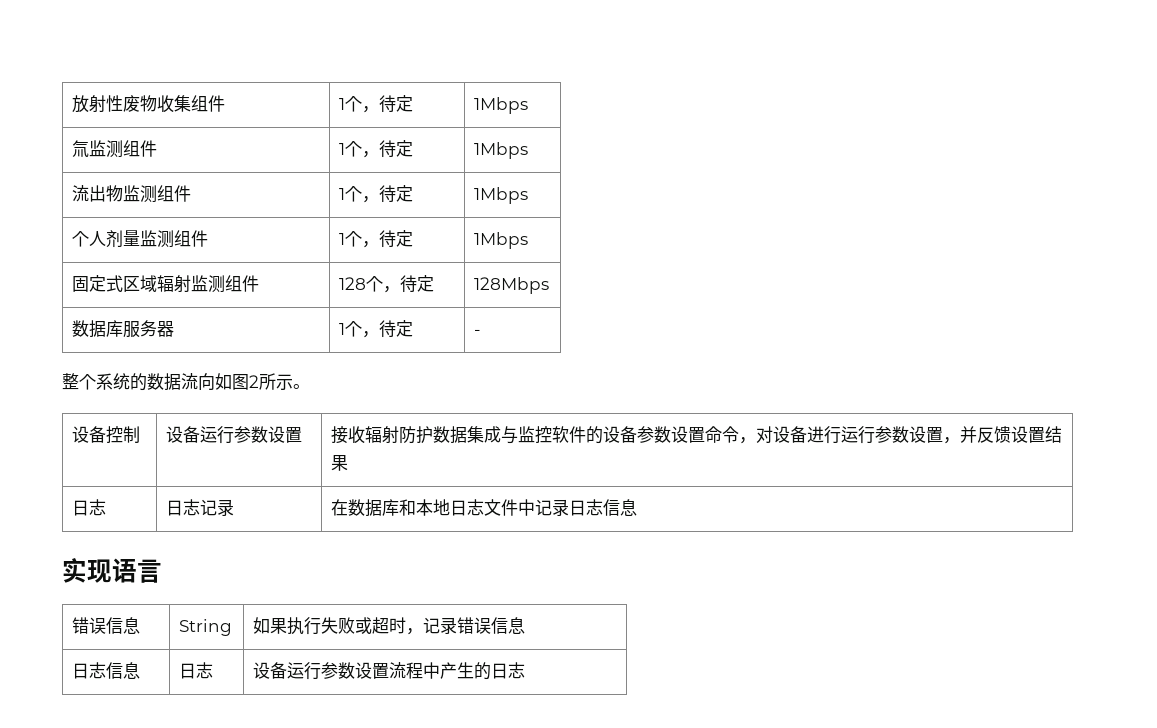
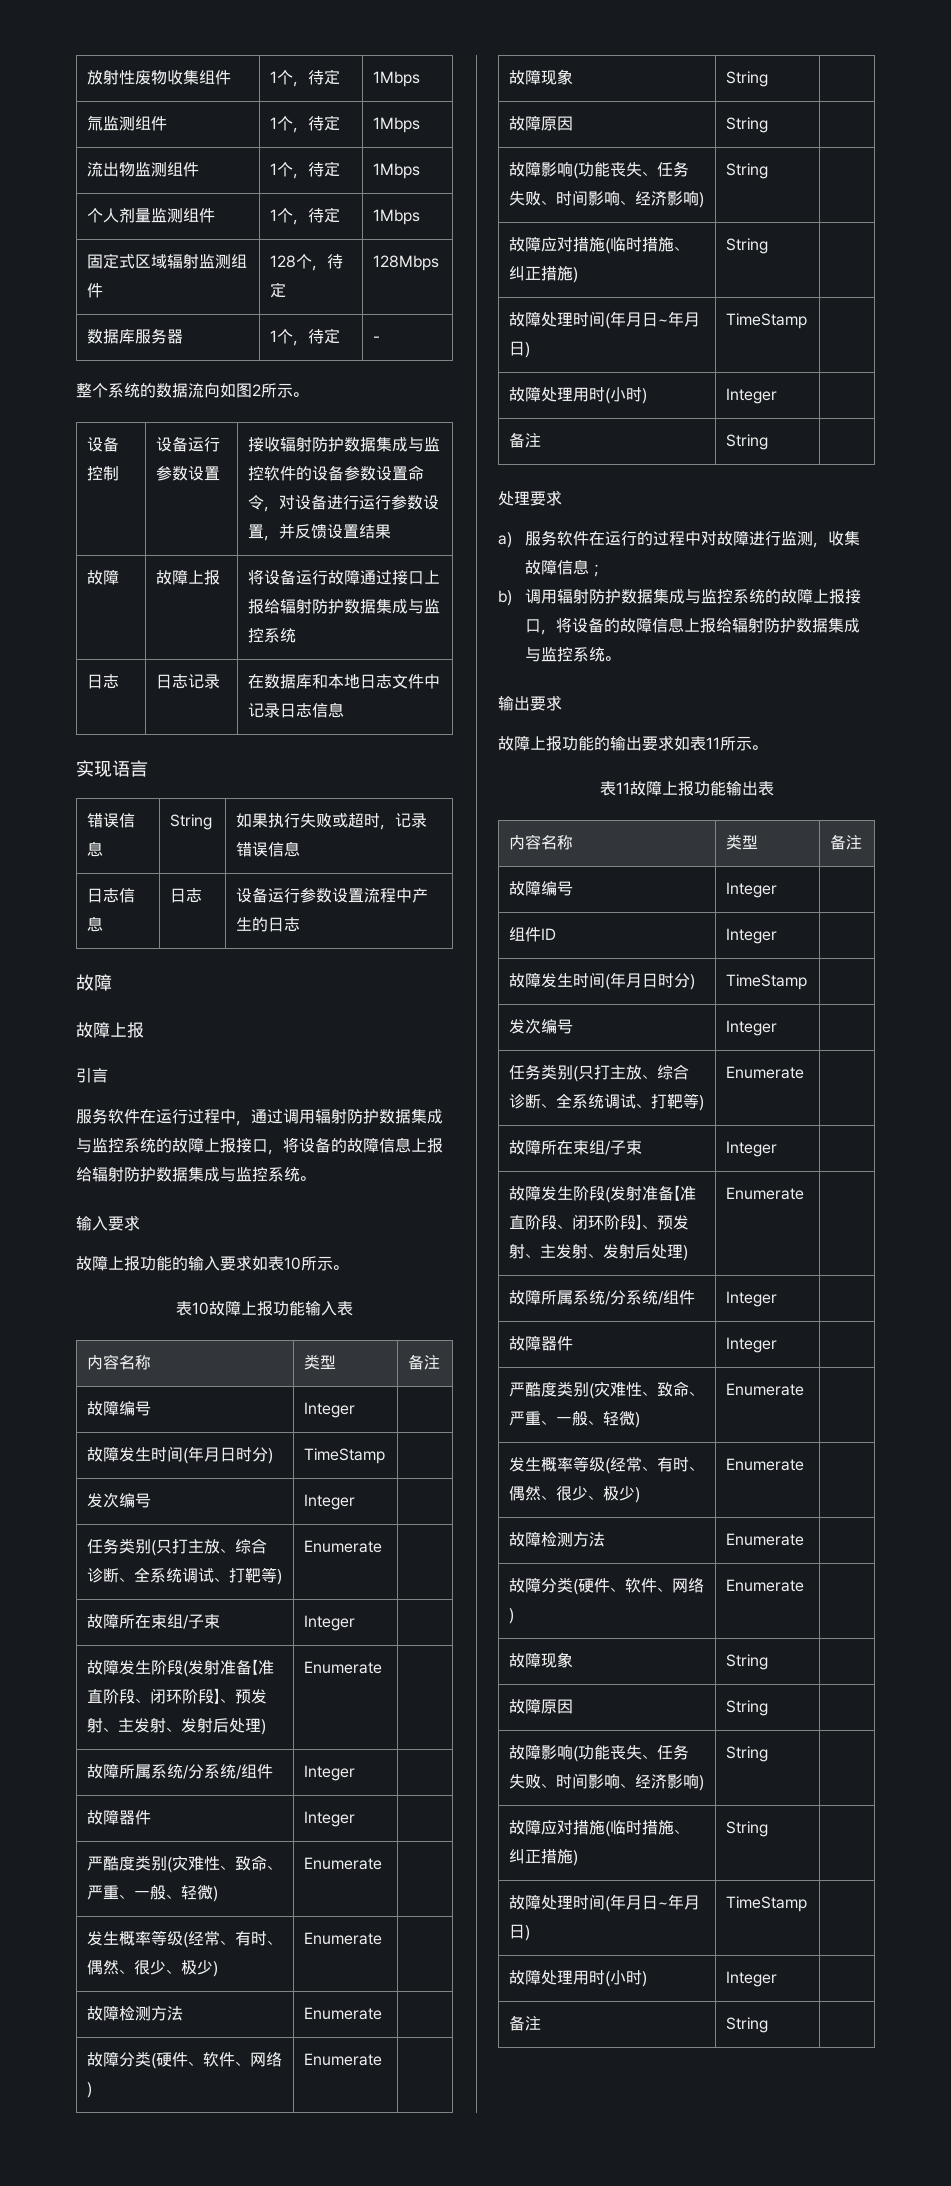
+ 故障 | 故障上报 | 将设备运行故障通过接口上报给辐射防护数据集成与监控系统
  日志信息 | 日志 | 设备运行参数设置流程中产生的日志
+ 故障
+ 故障上报
+ 引言
+ 服务软件在运行过程中，通过调用辐射防护数据集成与监控系统的故障上报接口，将设备的故障信息上报给辐射防护数据集成与监控系统。
+ 输入要求
+ 故障上报功能的输入要求如表10所示。
+ 表10故障上报功能输入表
+ 内容名称 | 类型 | 备注
+ 故障编号 | Integer |
+ 故障发生时间(年月日时分) | TimeStamp |
+ 发次编号 | Integer |
+ 任务类别(只打主放、综合诊断、全系统调试、打靶等) | Enumerate |
+ 故障所在束组/子束 | Integer |
+ 故障发生阶段(发射准备【准直阶段、闭环阶段】、预发射、主发射、发射后处理) | Enumerate |
+ 故障所属系统/分系统/组件 | Integer |
+ 故障器件 | Integer |
+ 严酷度类别(灾难性、致命、严重、一般、轻微) | Enumerate |
+ 发生概率等级(经常、有时、偶然、很少、极少) | Enumerate |
+ 故障检测方法 | Enumerate |
+ 故障分类(硬件、软件、网络) | Enumerate |
+ 故障现象 | String |
+ 故障原因 | String |
+ 故障影响(功能丧失、任务失败、时间影响、经济影响) | String |
+ 故障应对措施(临时措施、纠正措施) | String |
+ 故障处理时间(年月日~年月日) | TimeStamp |
+ 故障处理用时(小时) | Integer |
+ 备注 | String |
+ 处理要求
+ a)服务软件在运行的过程中对故障进行监测，收集故障信息；
+ b)调用辐射防护数据集成与监控系统的故障上报接口，将设备的故障信息上报给辐射防护数据集成与监控系统。
+ 输出要求
+ 故障上报功能的输出要求如表11所示。
+ 表11故障上报功能输出表
+ 内容名称 | 类型 | 备注
+ 故障编号 | Integer |
+ 组件ID | Integer |
+ 故障发生时间(年月日时分) | TimeStamp |
+ 发次编号 | Integer |
+ 任务类别(只打主放、综合诊断、全系统调试、打靶等) | Enumerate |
+ 故障所在束组/子束 | Integer |
+ 故障发生阶段(发射准备【准直阶段、闭环阶段】、预发射、主发射、发射后处理) | Enumerate |
+ 故障所属系统/分系统/组件 | Integer |
+ 故障器件 | Integer |
+ 严酷度类别(灾难性、致命、严重、一般、轻微) | Enumerate |
+ 发生概率等级(经常、有时、偶然、很少、极少) | Enumerate |
+ 故障检测方法 | Enumerate |
+ 故障分类(硬件、软件、网络) | Enumerate |
+ 故障现象 | String |
+ 故障原因 | String |
+ 故障影响(功能丧失、任务失败、时间影响、经济影响) | String |
+ 故障应对措施(临时措施、纠正措施) | String |
+ 故障处理时间(年月日~年月日) | TimeStamp |
+ 故障处理用时(小时) | Integer |
+ 备注 | String |

